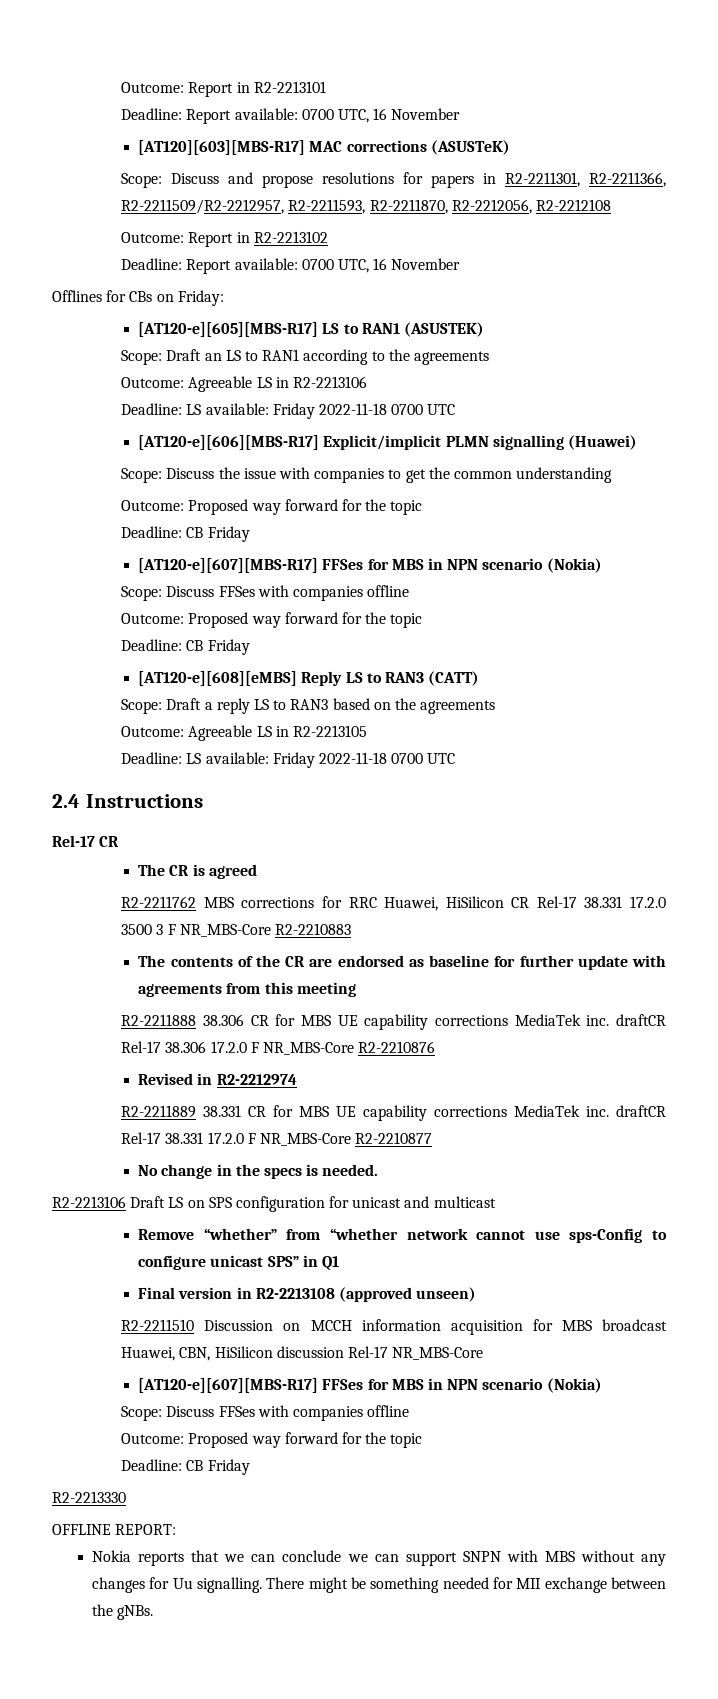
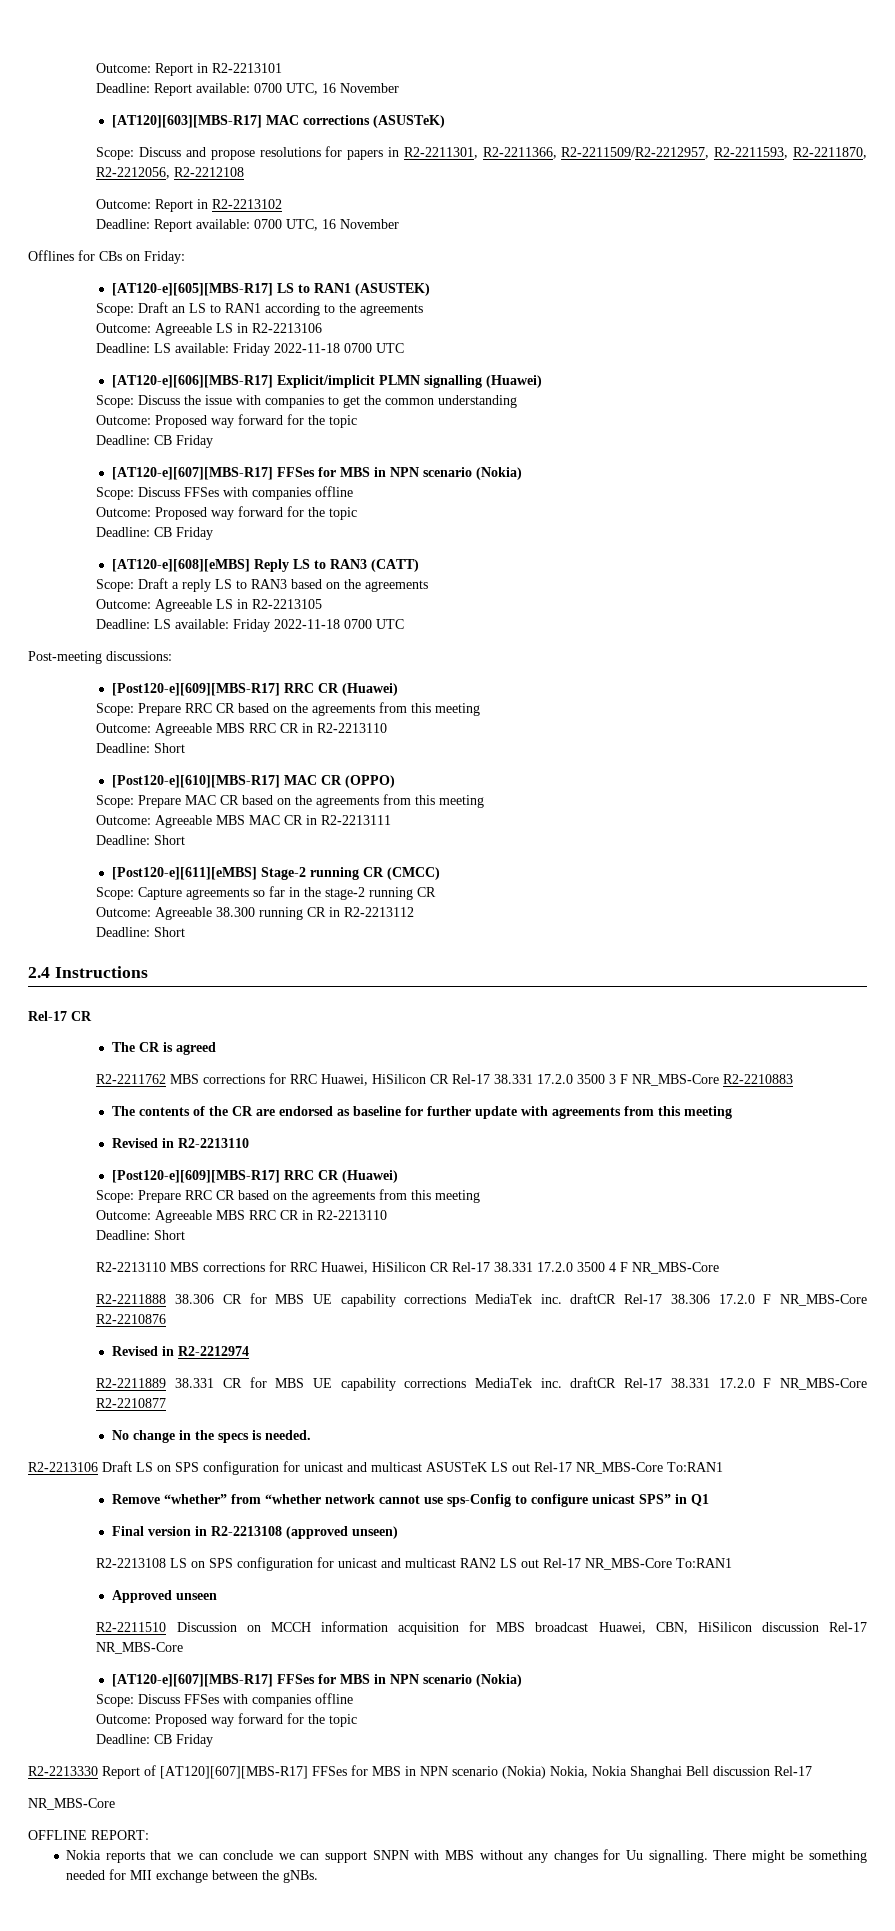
+ Post-meeting discussions:
+ [Post120-e][609][MBS-R17] RRC CR (Huawei)
+ Scope: Prepare RRC CR based on the agreements from this meeting
+ Outcome: Agreeable MBS RRC CR in R2-2213110
+ Deadline: Short
+ [Post120-e][610][MBS-R17] MAC CR (OPPO)
+ Scope: Prepare MAC CR based on the agreements from this meeting
+ Outcome: Agreeable MBS MAC CR in R2-2213111
+ Deadline: Short
+ [Post120-e][611][eMBS] Stage-2 running CR (CMCC)
+ Scope: Capture agreements so far in the stage-2 running CR
+ Outcome: Agreeable 38.300 running CR in R2-2213112
+ Deadline: Short
+ Revised in R2-2213110
+ [Post120-e][609][MBS-R17] RRC CR (Huawei)
+ Scope: Prepare RRC CR based on the agreements from this meeting
+ Outcome: Agreeable MBS RRC CR in R2-2213110
+ Deadline: Short
+ R2-2213110 MBS corrections for RRC Huawei, HiSilicon CR Rel-17 38.331 17.2.0 3500 4 F NR_MBS-Core
- R2-2213106 Draft LS on SPS configuration for unicast and multicast
+ R2-2213106 Draft LS on SPS configuration for unicast and multicast ASUSTeK LS out Rel-17 NR_MBS-Core To:RAN1
+ R2-2213108 LS on SPS configuration for unicast and multicast RAN2 LS out Rel-17 NR_MBS-Core To:RAN1
+ Approved unseen
- R2-2213330
+ R2-2213330 Report of [AT120][607][MBS-R17] FFSes for MBS in NPN scenario (Nokia) Nokia, Nokia Shanghai Bell discussion Rel-17
+ NR_MBS-Core

